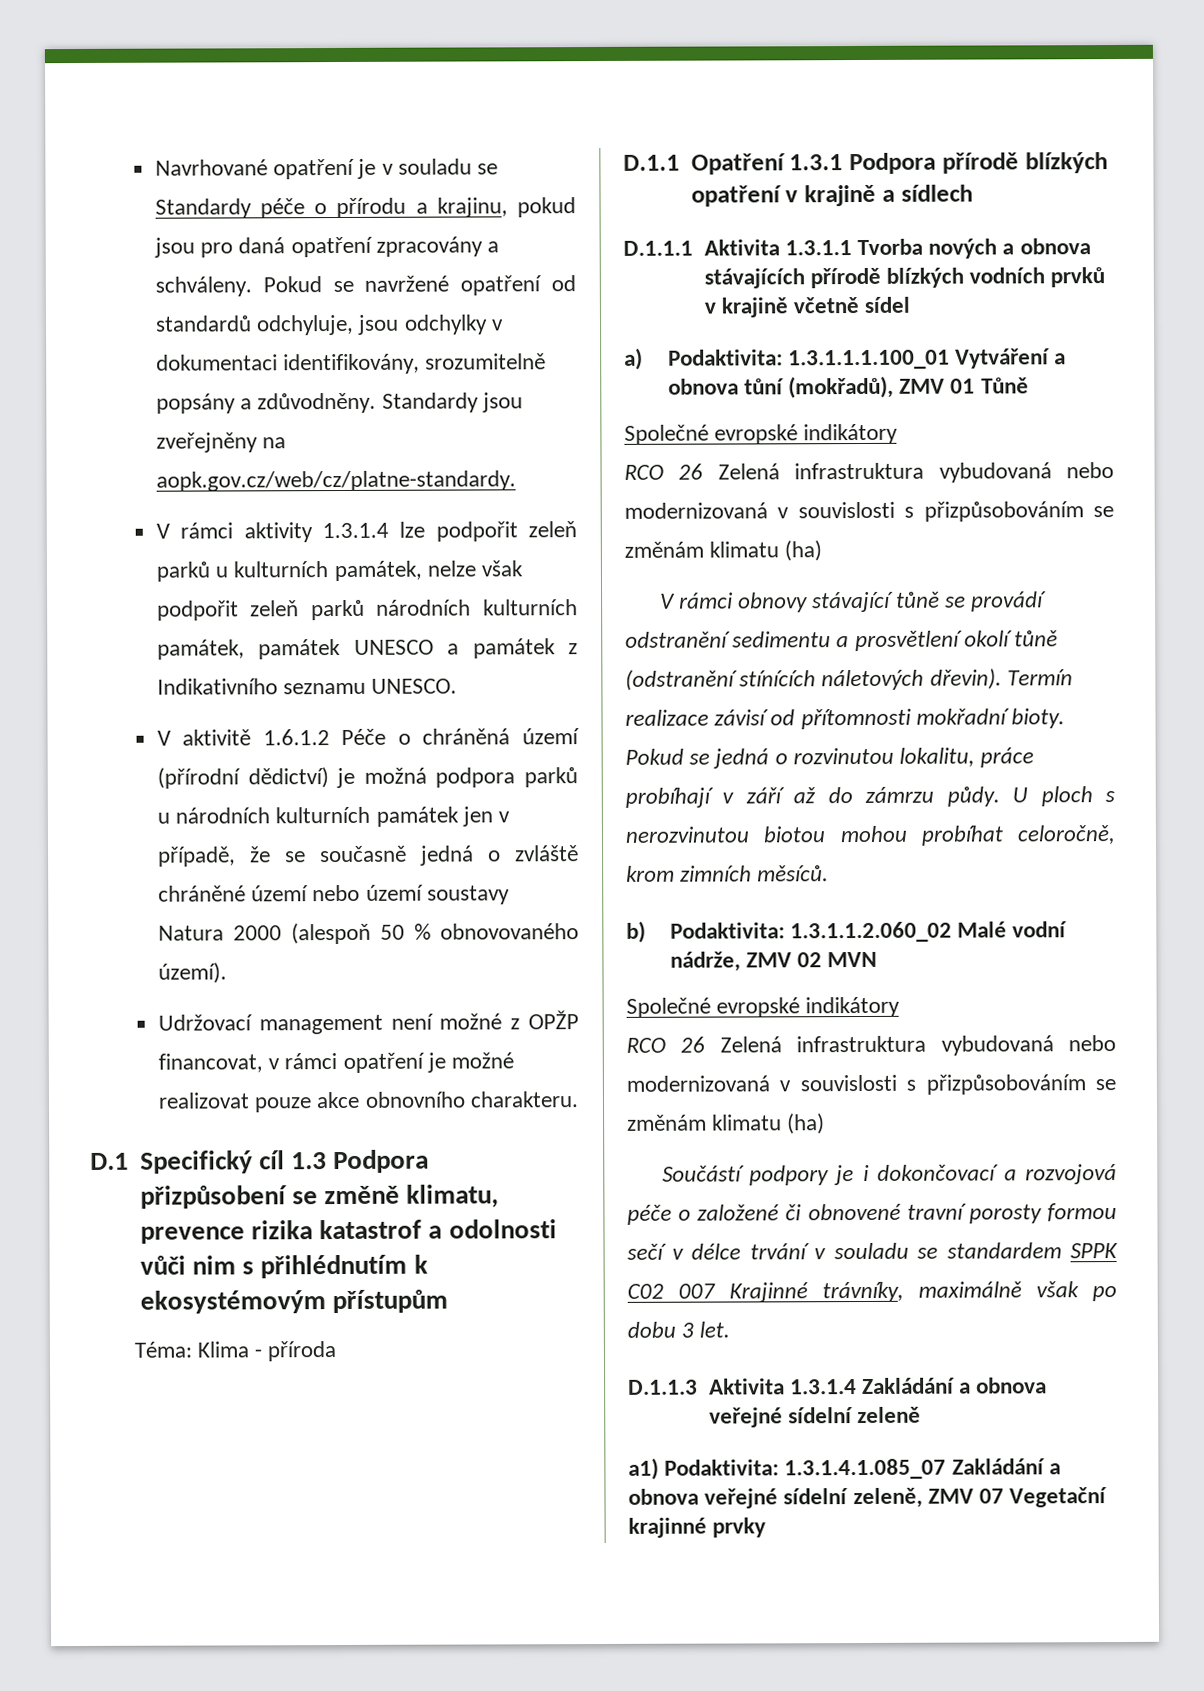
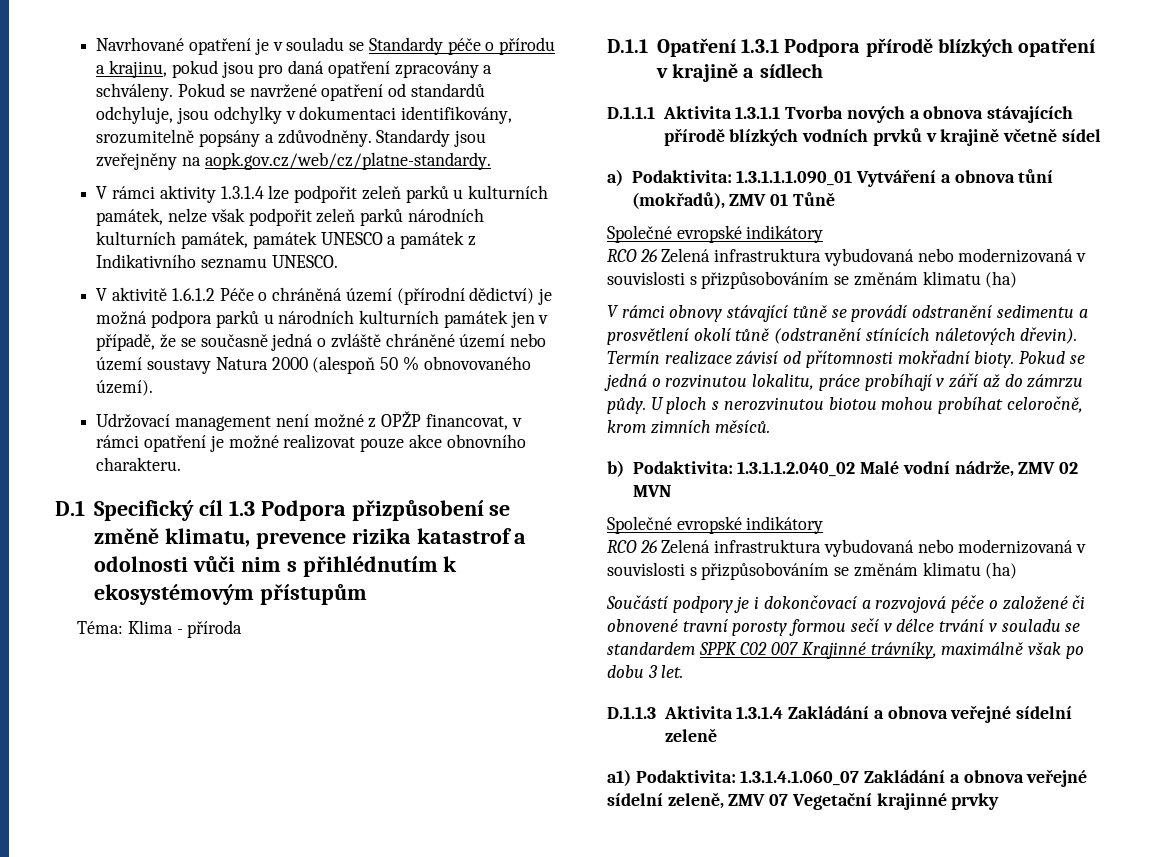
- a) Podaktivita: 1.3.1.1.1.100_01 Vytváření a obnova tůní (mokřadů), ZMV 01 Tůně
+ a) Podaktivita: 1.3.1.1.1.090_01 Vytváření a obnova tůní (mokřadů), ZMV 01 Tůně
- b) Podaktivita: 1.3.1.1.2.060_02 Malé vodní nádrže, ZMV 02 MVN
+ b) Podaktivita: 1.3.1.1.2.040_02 Malé vodní nádrže, ZMV 02 MVN
- a1) Podaktivita: 1.3.1.4.1.085_07 Zakládání a obnova veřejné sídelní zeleně, ZMV 07 Vegetační krajinné prvky
+ a1) Podaktivita: 1.3.1.4.1.060_07 Zakládání a obnova veřejné sídelní zeleně, ZMV 07 Vegetační krajinné prvky

